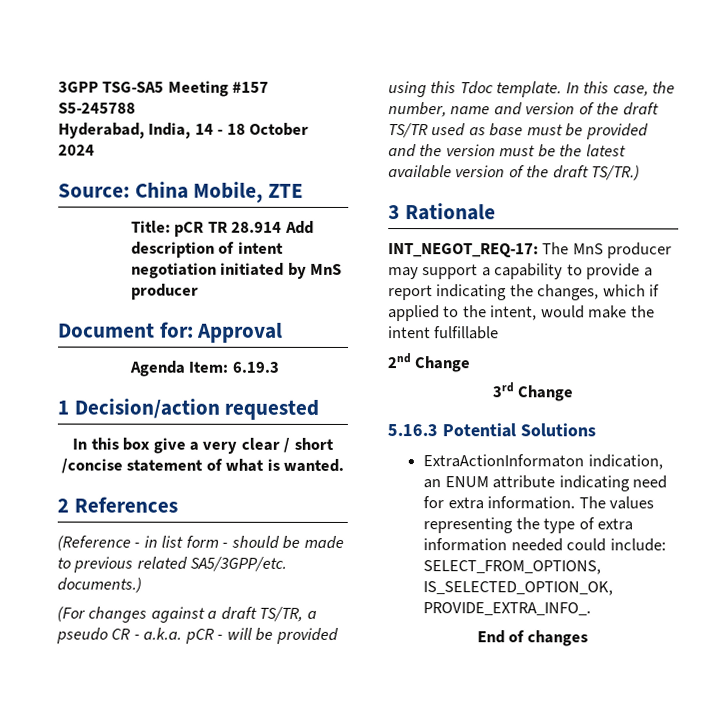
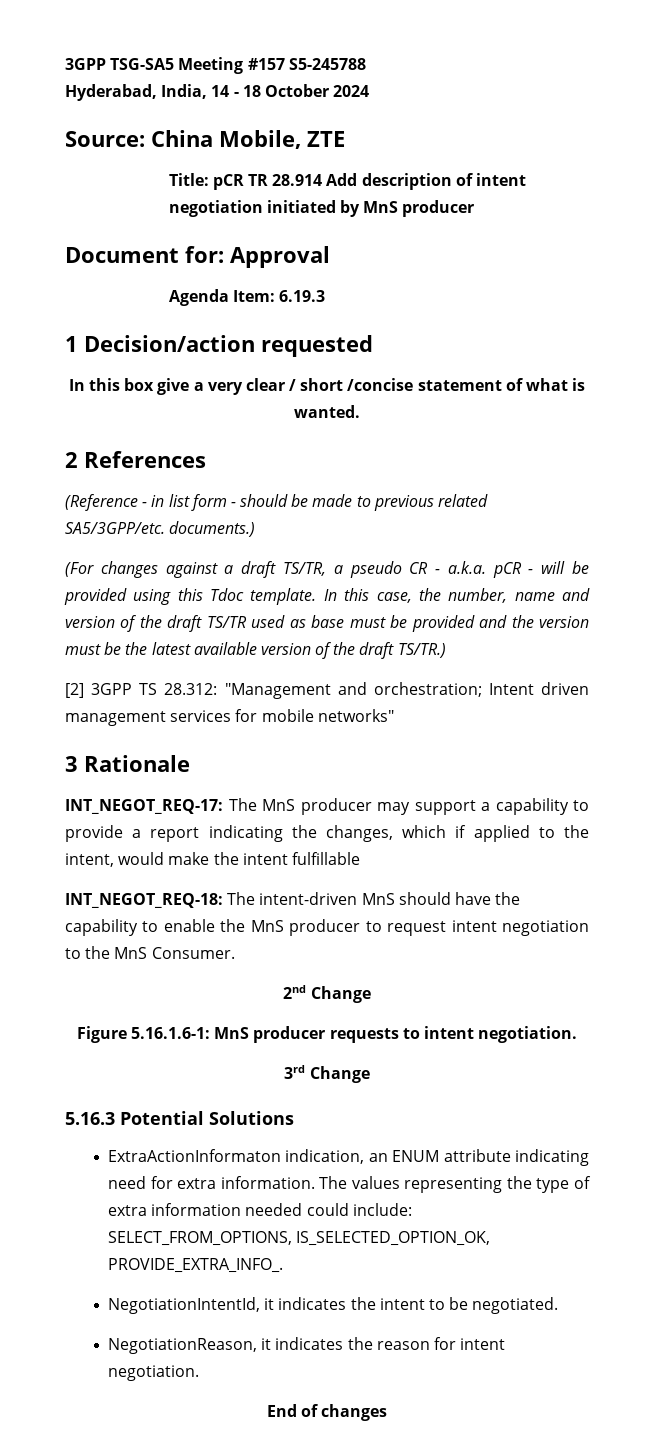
+ [2] 3GPP TS 28.312: "Management and orchestration; Intent driven management services for mobile networks"
+ INT_NEGOT_REQ-18: The intent-driven MnS should have the capability to enable the MnS producer to request intent negotiation to the MnS Consumer.
  2nd Change
+ Figure 5.16.1.6-1: MnS producer requests to intent negotiation.
+ NegotiationIntentId, it indicates the intent to be negotiated.
+ NegotiationReason, it indicates the reason for intent negotiation.

